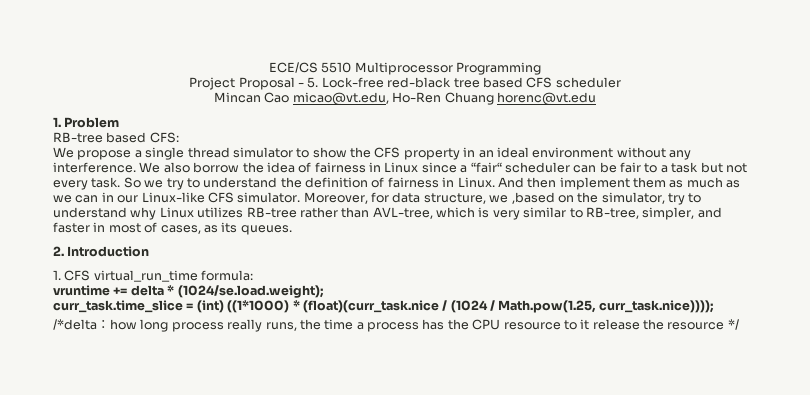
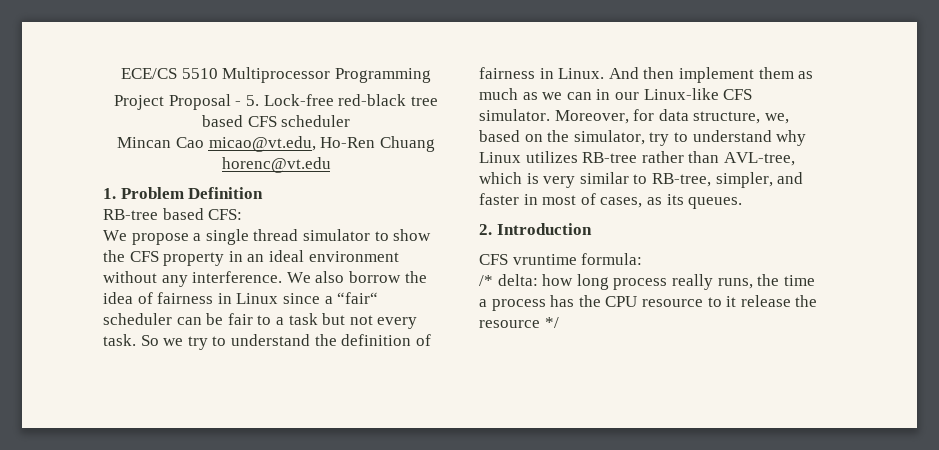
- 1. Problem
+ 1. Problem Definition
- Moreover, for data structure, we ,based on the simulator, try to understand why Linux utilizes RB-tree rather than AVL-tree, which is very similar to RB-tree, simpler, and faster in most of cases, as its queues.
+ Moreover, for data structure, we, based on the simulator, try to understand why Linux utilizes RB-tree rather than AVL-tree, which is very similar to RB-tree, simpler, and faster in most of cases, as its queues.
- 1. CFS virtual_run_time formula:
- vruntime += delta * (1024/se.load.weight);
- curr_task.time_slice = (int) ((1*1000) * (float)(curr_task.nice / (1024 / Math.pow(1.25, curr_task.nice))));
- /*delta：how long process really runs, the time a process has the CPU resource to it release the resource */
+ CFS vruntime formula:
+ /* delta: how long process really runs, the time a process has the CPU resource to it release the resource */

